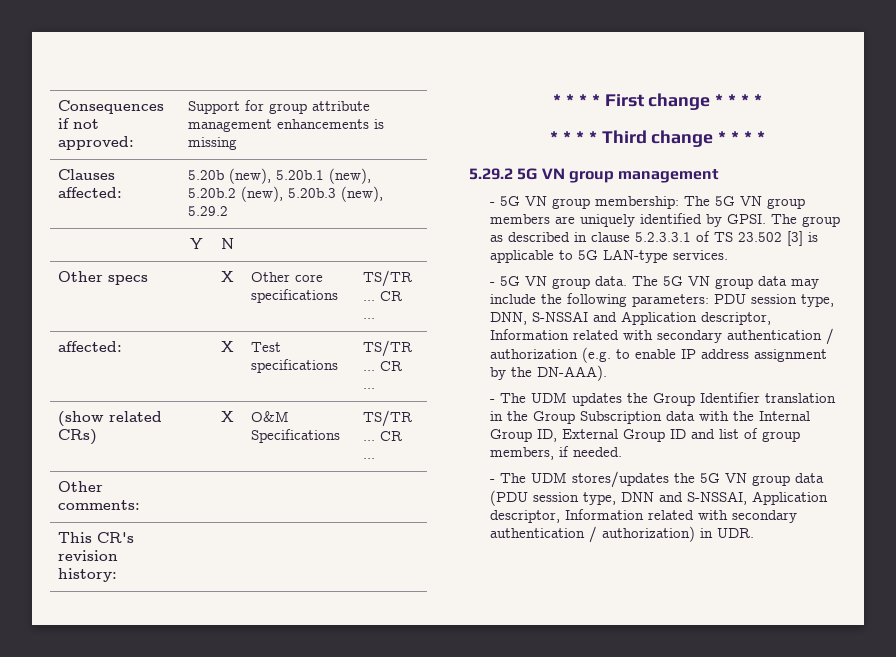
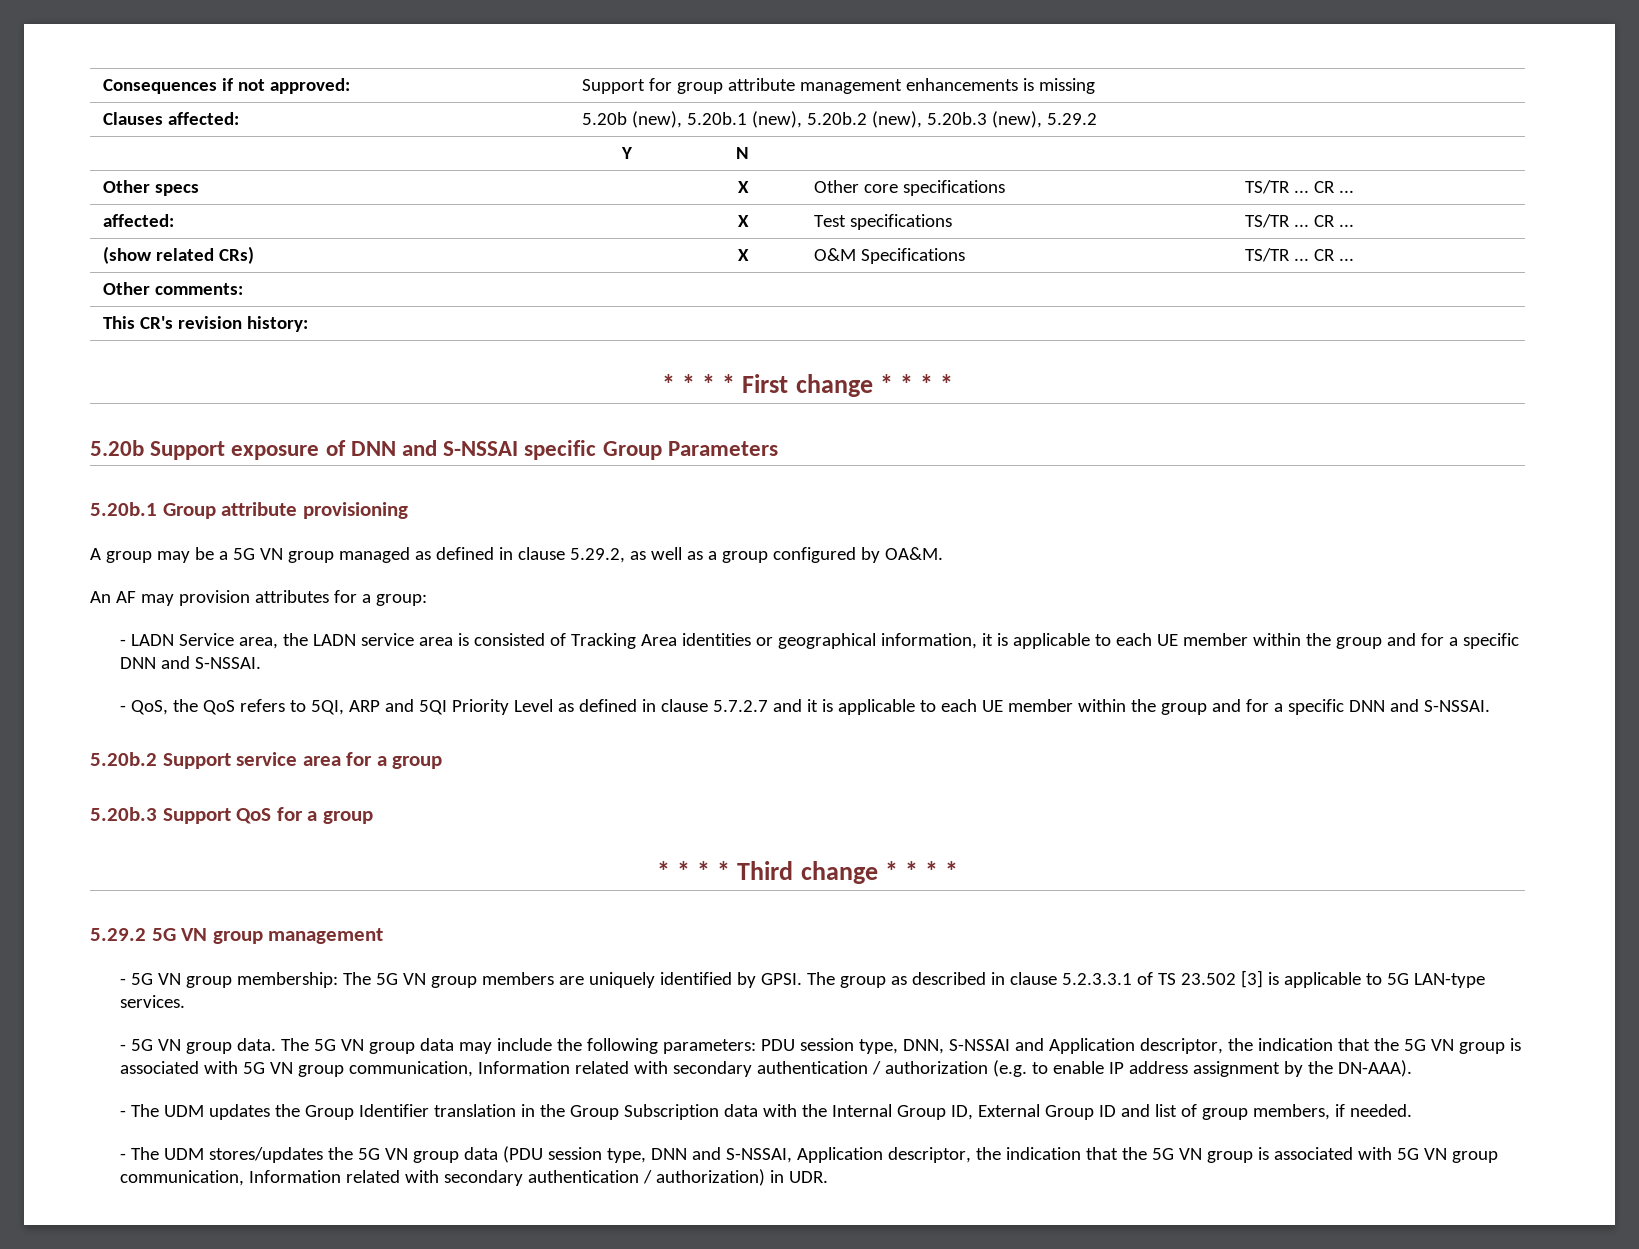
+ 5.20b Support exposure of DNN and S-NSSAI specific Group Parameters
+ 5.20b.1 Group attribute provisioning
+ A group may be a 5G VN group managed as defined in clause 5.29.2, as well as a group configured by OA&M.
+ An AF may provision attributes for a group:
+ - LADN Service area, the LADN service area is consisted of Tracking Area identities or geographical information, it is applicable to each UE member within the group and for a specific DNN and S-NSSAI.
+ - QoS, the QoS refers to 5QI, ARP and 5QI Priority Level as defined in clause 5.7.2.7 and it is applicable to each UE member within the group and for a specific DNN and S-NSSAI.
+ 5.20b.2 Support service area for a group
+ 5.20b.3 Support QoS for a group
- The 5G VN group data may include the following parameters: PDU session type, DNN, S-NSSAI and Application descriptor, Information related with secondary authentication / authorization (e.g. to enable IP address assignment by the DN-AAA).
+ The 5G VN group data may include the following parameters: PDU session type, DNN, S-NSSAI and Application descriptor, the indication that the 5G VN group is associated with 5G VN group communication, Information related with secondary authentication / authorization (e.g. to enable IP address assignment by the DN-AAA).
- - The UDM stores/updates the 5G VN group data (PDU session type, DNN and S-NSSAI, Application descriptor, Information related with secondary authentication / authorization) in UDR.
+ - The UDM stores/updates the 5G VN group data (PDU session type, DNN and S-NSSAI, Application descriptor, the indication that the 5G VN group is associated with 5G VN group communication, Information related with secondary authentication / authorization) in UDR.

